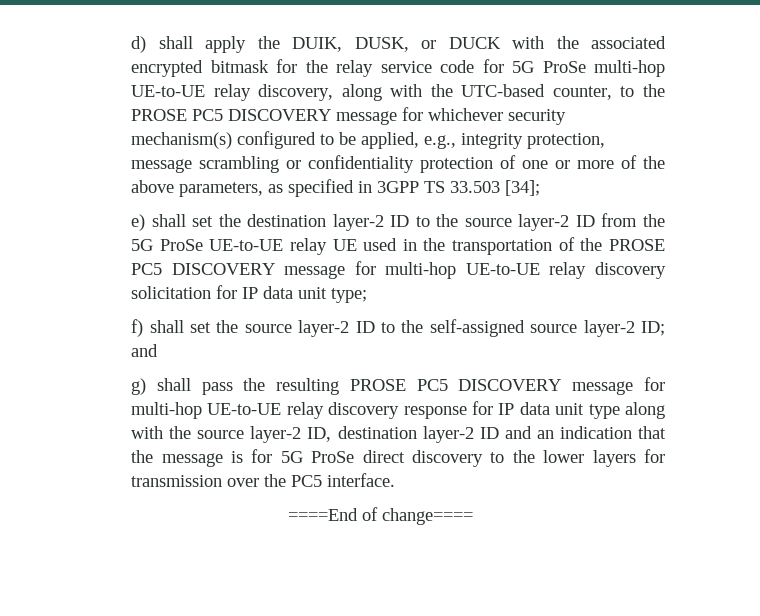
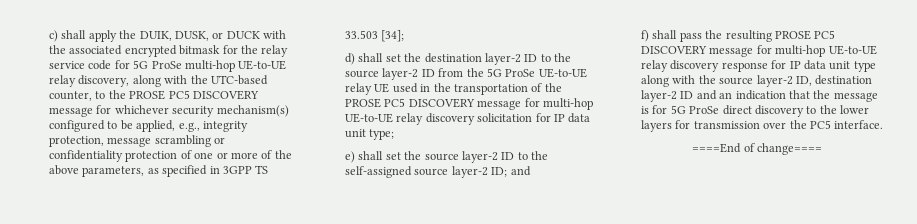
- d) shall apply the DUIK, DUSK, or DUCK with the associated encrypted bitmask for the relay service code for 5G ProSe multi-hop UE-to-UE relay discovery, along with the UTC-based counter, to the PROSE PC5 DISCOVERY message for whichever security mechanism(s) configured to be applied, e.g., integrity protection, message scrambling or confidentiality protection of one or more of the above parameters, as specified in 3GPP TS 33.503 [34];
+ c) shall apply the DUIK, DUSK, or DUCK with the associated encrypted bitmask for the relay service code for 5G ProSe multi-hop UE-to-UE relay discovery, along with the UTC-based counter, to the PROSE PC5 DISCOVERY message for whichever security mechanism(s) configured to be applied, e.g., integrity protection, message scrambling or confidentiality protection of one or more of the above parameters, as specified in 3GPP TS 33.503 [34];
- e) shall set the destination layer-2 ID to the source layer-2 ID from the 5G ProSe UE-to-UE relay UE used in the transportation of the PROSE PC5 DISCOVERY message for multi-hop UE-to-UE relay discovery solicitation for IP data unit type;
+ d) shall set the destination layer-2 ID to the source layer-2 ID from the 5G ProSe UE-to-UE relay UE used in the transportation of the PROSE PC5 DISCOVERY message for multi-hop UE-to-UE relay discovery solicitation for IP data unit type;
- f) shall set the source layer-2 ID to the self-assigned source layer-2 ID; and
+ e) shall set the source layer-2 ID to the self-assigned source layer-2 ID; and
- g) shall pass the resulting PROSE PC5 DISCOVERY message for multi-hop UE-to-UE relay discovery response for IP data unit type along with the source layer-2 ID, destination layer-2 ID and an indication that the message is for 5G ProSe direct discovery to the lower layers for transmission over the PC5 interface.
+ f) shall pass the resulting PROSE PC5 DISCOVERY message for multi-hop UE-to-UE relay discovery response for IP data unit type along with the source layer-2 ID, destination layer-2 ID and an indication that the message is for 5G ProSe direct discovery to the lower layers for transmission over the PC5 interface.

